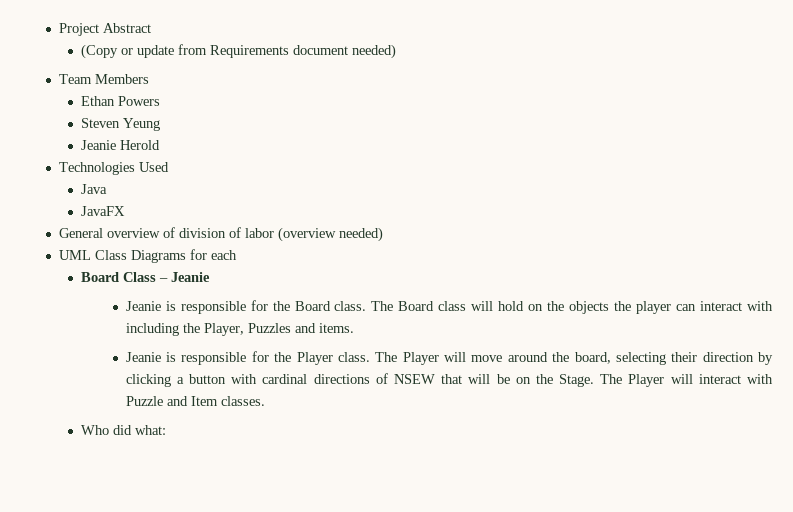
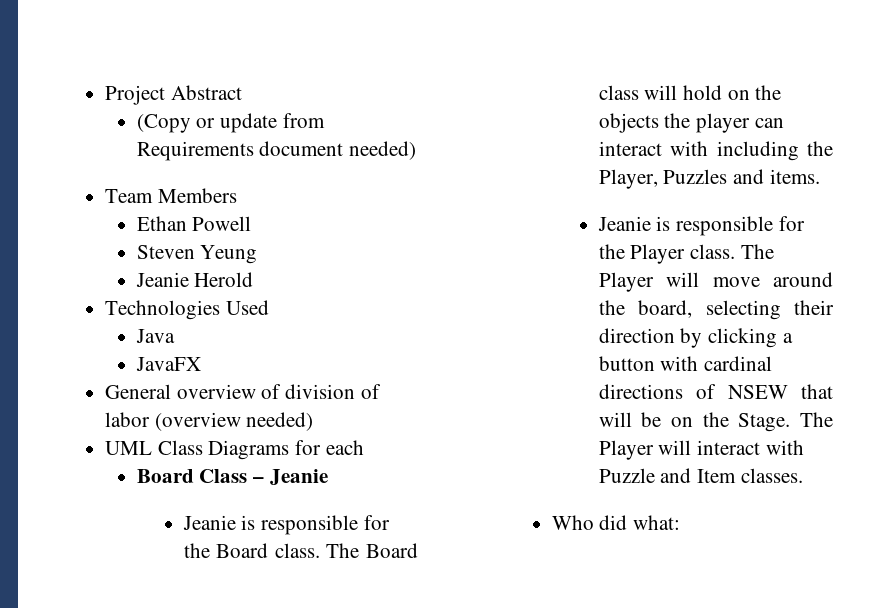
- Ethan Powers
+ Ethan Powell

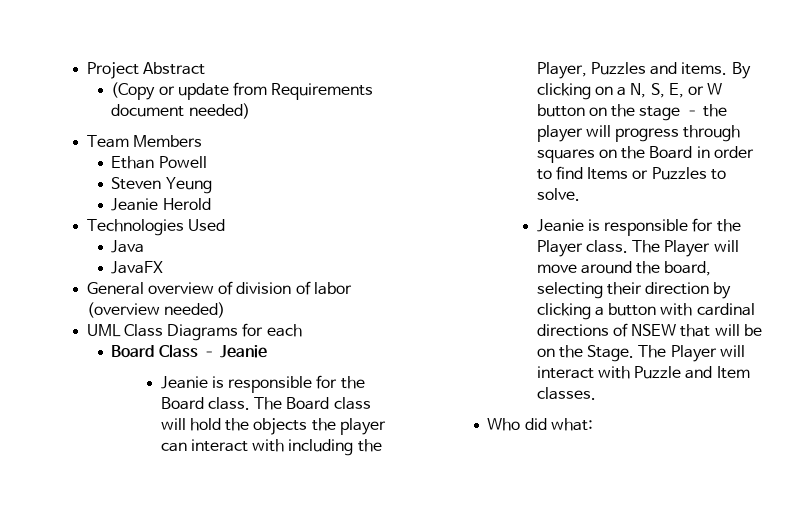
- The Board class will hold on the objects the player can interact with including the Player, Puzzles and items.
+ The Board class will hold the objects the player can interact with including the Player, Puzzles and items. By clicking on a N, S, E, or W button on the stage – the player will progress through squares on the Board in order to find Items or Puzzles to solve.

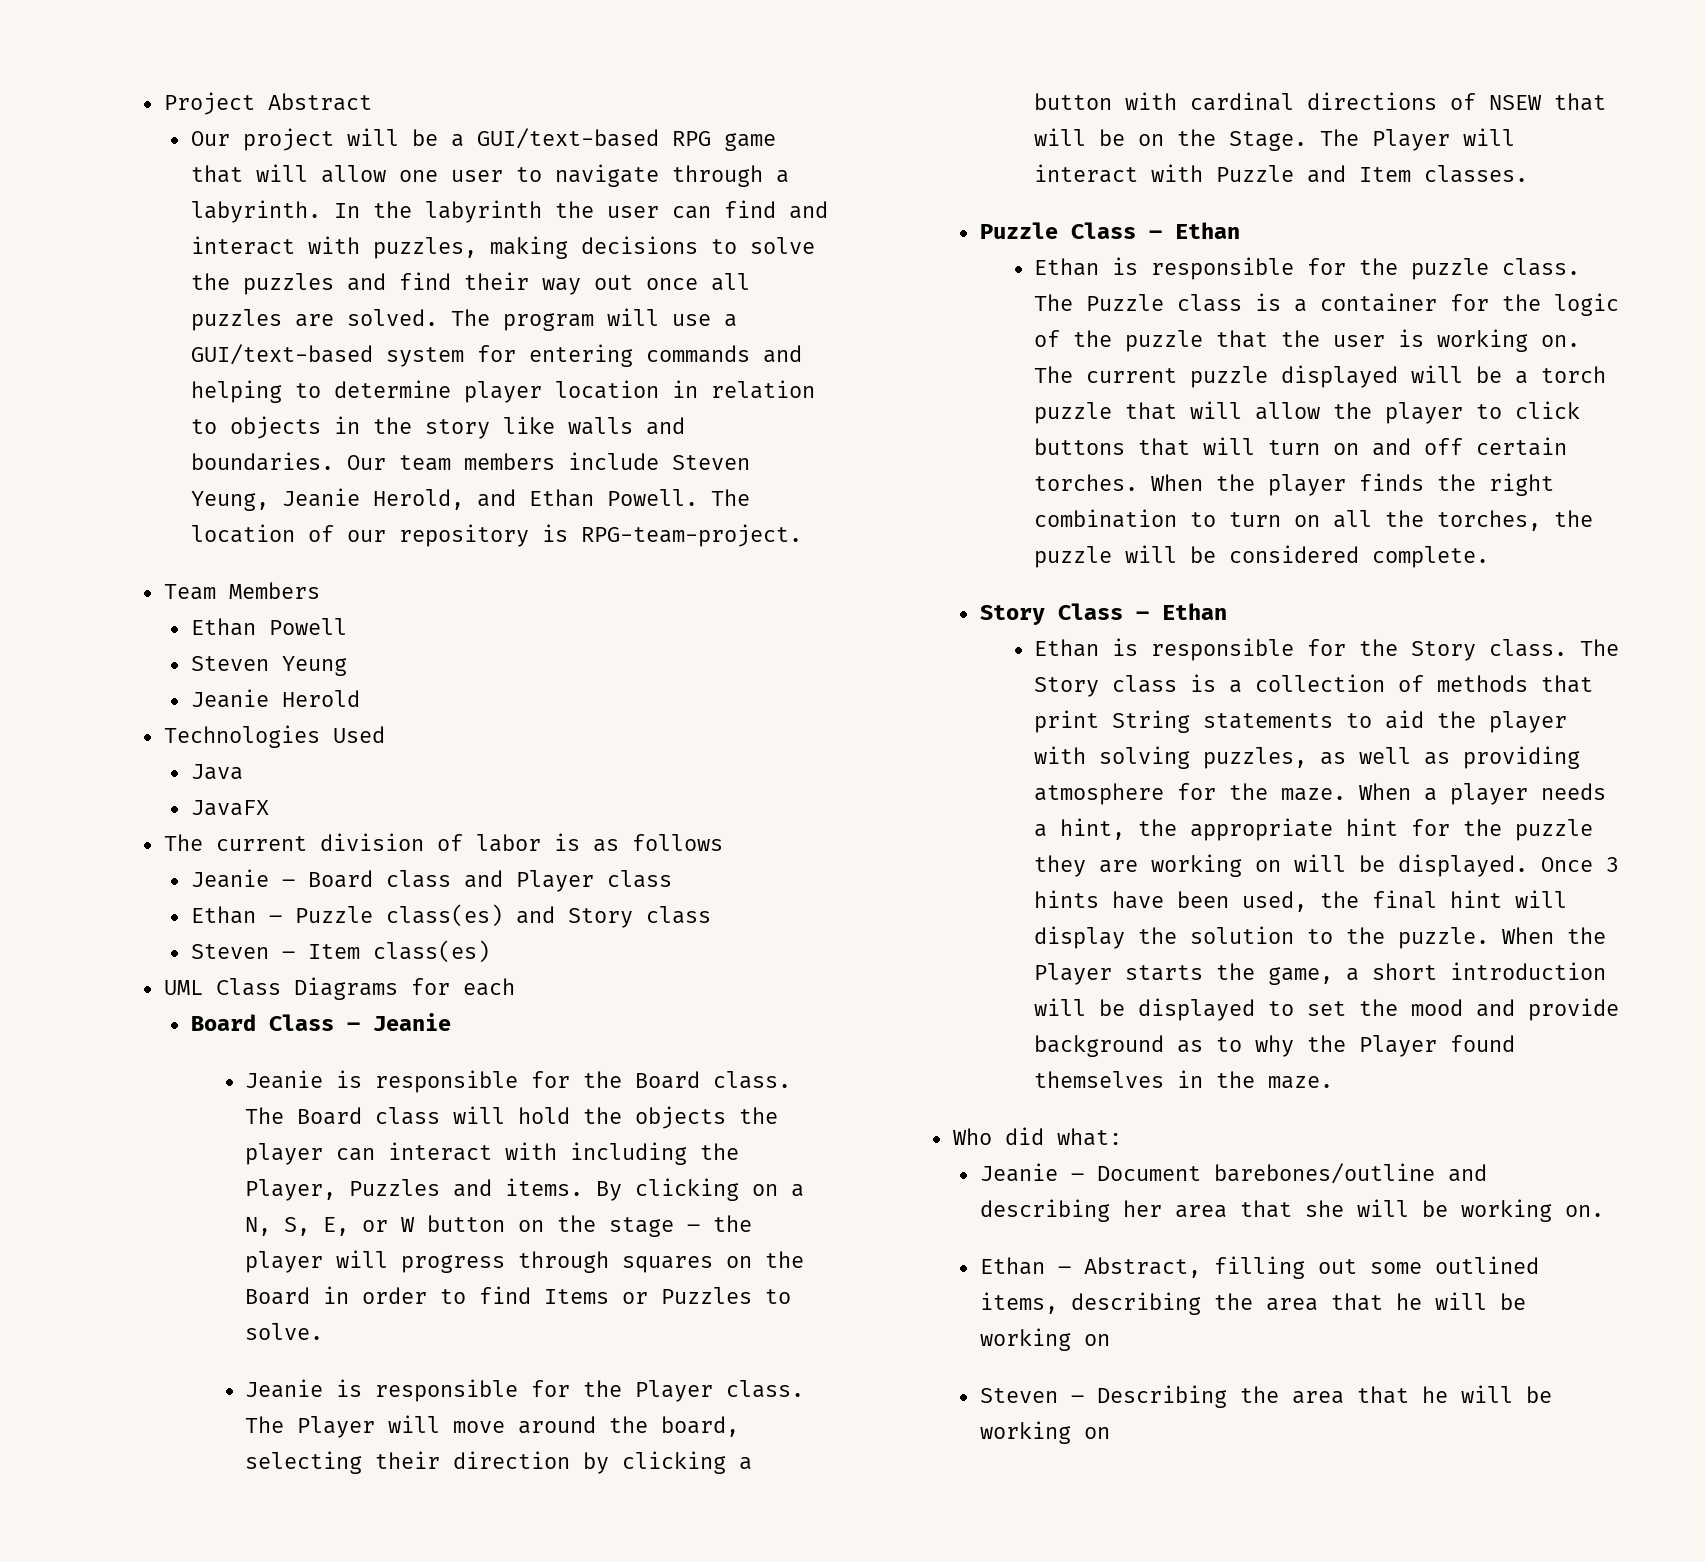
- (Copy or update from Requirements document needed)
+ Our project will be a GUI/text-based RPG game that will allow one user to navigate through a labyrinth. In the labyrinth the user can find and interact with puzzles, making decisions to solve the puzzles and find their way out once all puzzles are solved. The program will use a GUI/text-based system for entering commands and helping to determine player location in relation to objects in the story like walls and boundaries. Our team members include Steven Yeung, Jeanie Herold, and Ethan Powell. The location of our repository is RPG-team-project.
- General overview of division of labor (overview needed)
+ The current division of labor is as follows
+ Jeanie – Board class and Player class
+ Ethan – Puzzle class(es) and Story class
+ Steven – Item class(es)
+ Puzzle Class – Ethan
+ Ethan is responsible for the puzzle class. The Puzzle class is a container for the logic of the puzzle that the user is working on. The current puzzle displayed will be a torch puzzle that will allow the player to click buttons that will turn on and off certain torches. When the player finds the right combination to turn on all the torches, the puzzle will be considered complete.
+ Story Class – Ethan
+ Ethan is responsible for the Story class. The Story class is a collection of methods that print String statements to aid the player with solving puzzles, as well as providing atmosphere for the maze. When a player needs a hint, the appropriate hint for the puzzle they are working on will be displayed. Once 3 hints have been used, the final hint will display the solution to the puzzle. When the Player starts the game, a short introduction will be displayed to set the mood and provide background as to why the Player found themselves in the maze.
  Who did what:
+ Jeanie – Document barebones/outline and describing her area that she will be working on.
+ Ethan – Abstract, filling out some outlined items, describing the area that he will be working on
+ Steven – Describing the area that he will be working on

